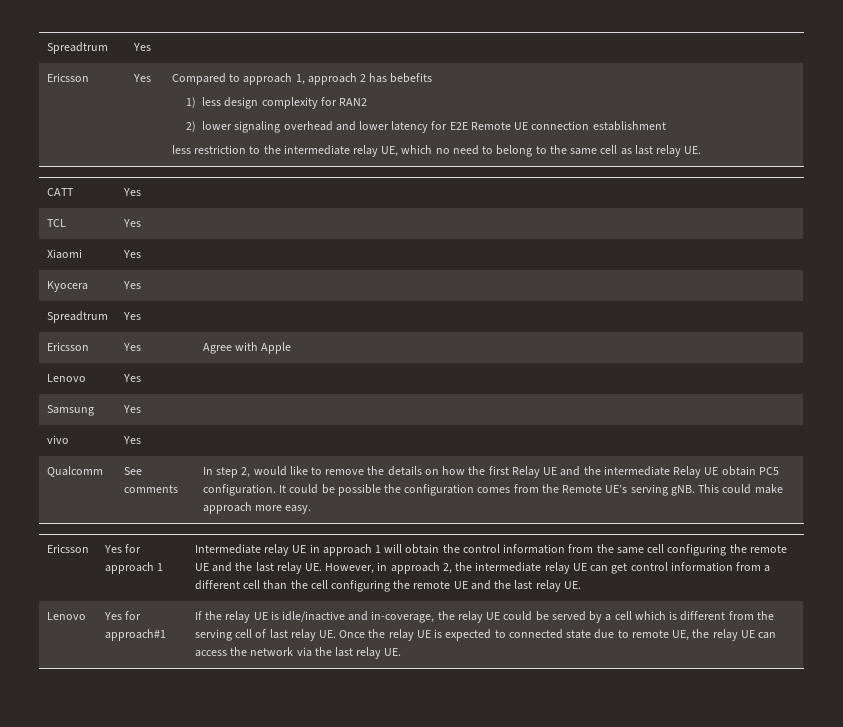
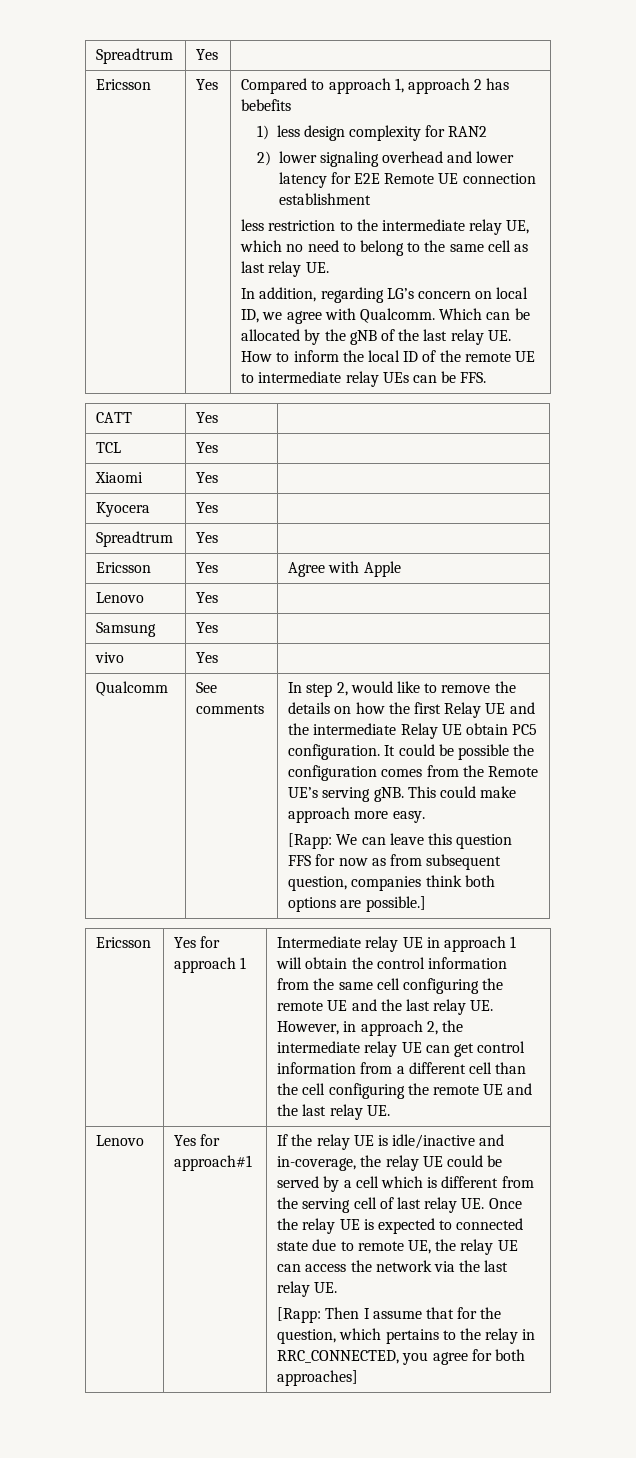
+ In addition, regarding LG’s concern on local ID, we agree with Qualcomm. Which can be allocated by the gNB of the last relay UE. How to inform the local ID of the remote UE to intermediate relay UEs can be FFS.
+ [Rapp: We can leave this question FFS for now as from subsequent question, companies think both options are possible.]
+ [Rapp: Then I assume that for the question, which pertains to the relay in RRC_CONNECTED, you agree for both approaches]

